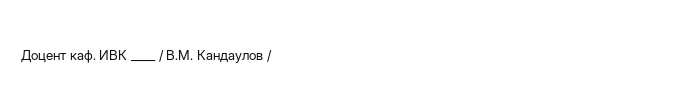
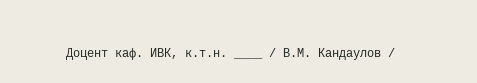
- ИВК ____ / В.М. Кандаулов /
+ ИВК, к.т.н. ____ / В.М. Кандаулов /

